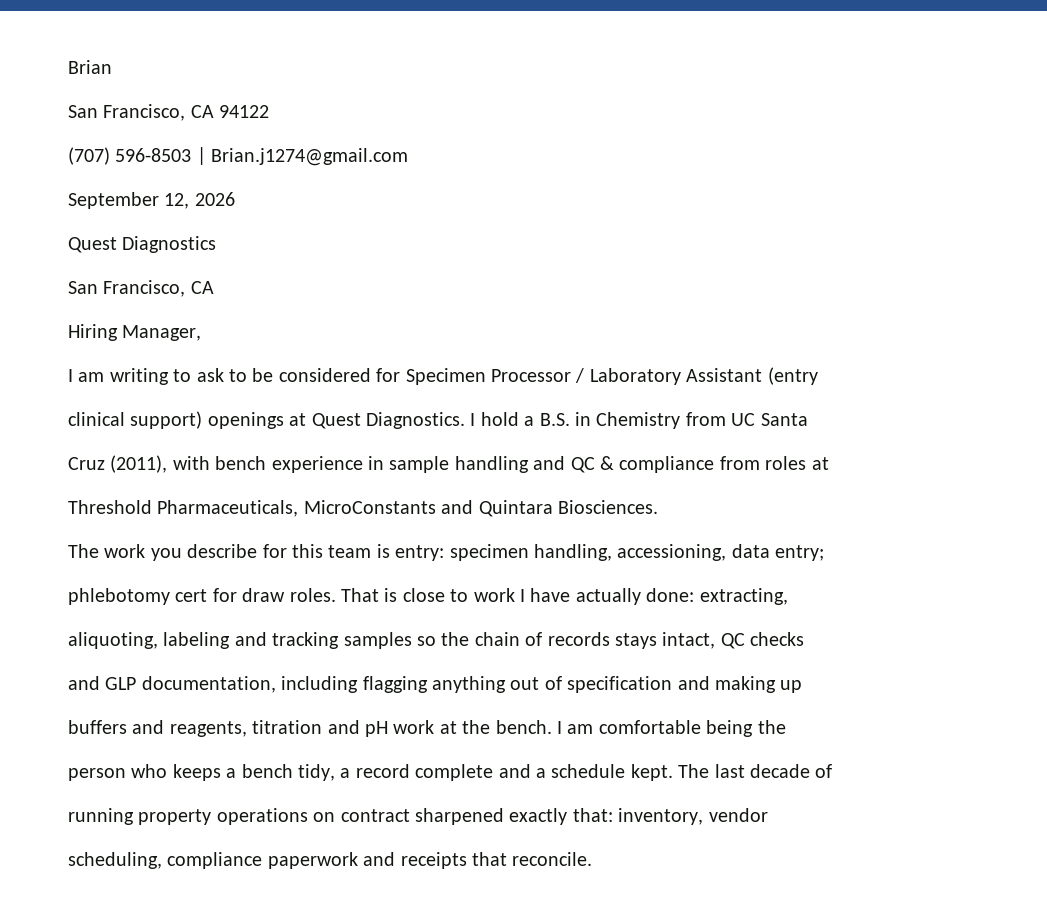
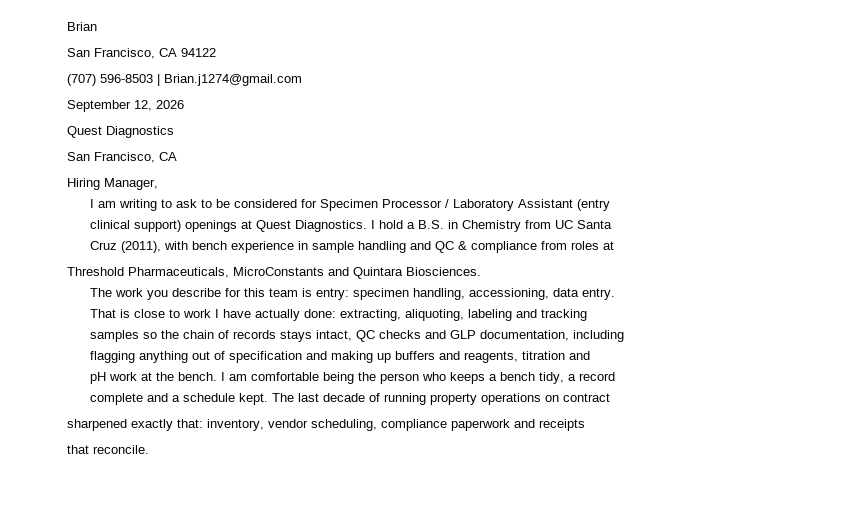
- The work you describe for this team is entry: specimen handling, accessioning, data entry;
- phlebotomy cert for draw roles. That is close to work I have actually done: extracting,
- aliquoting, labeling and tracking samples so the chain of records stays intact, QC checks
- and GLP documentation, including flagging anything out of specification and making up
- buffers and reagents, titration and pH work at the bench.
+ The work you describe for this team is entry: specimen handling, accessioning, data entry.
+ That is close to work I have actually done: extracting, aliquoting, labeling and tracking
+ samples so the chain of records stays intact, QC checks and GLP documentation, including
+ flagging anything out of specification and making up buffers and reagents, titration and
+ pH work at the bench.
- I am comfortable being the
- person who keeps a bench tidy, a record complete and a schedule kept.
+ I am comfortable being the person who keeps a bench tidy, a record
+ complete and a schedule kept.
- The last decade of
- running property operations on contract sharpened exactly that: inventory, vendor
- scheduling, compliance paperwork and receipts that reconcile.
+ The last decade of running property operations on contract
+ sharpened exactly that: inventory, vendor scheduling, compliance paperwork and receipts
+ that reconcile.

